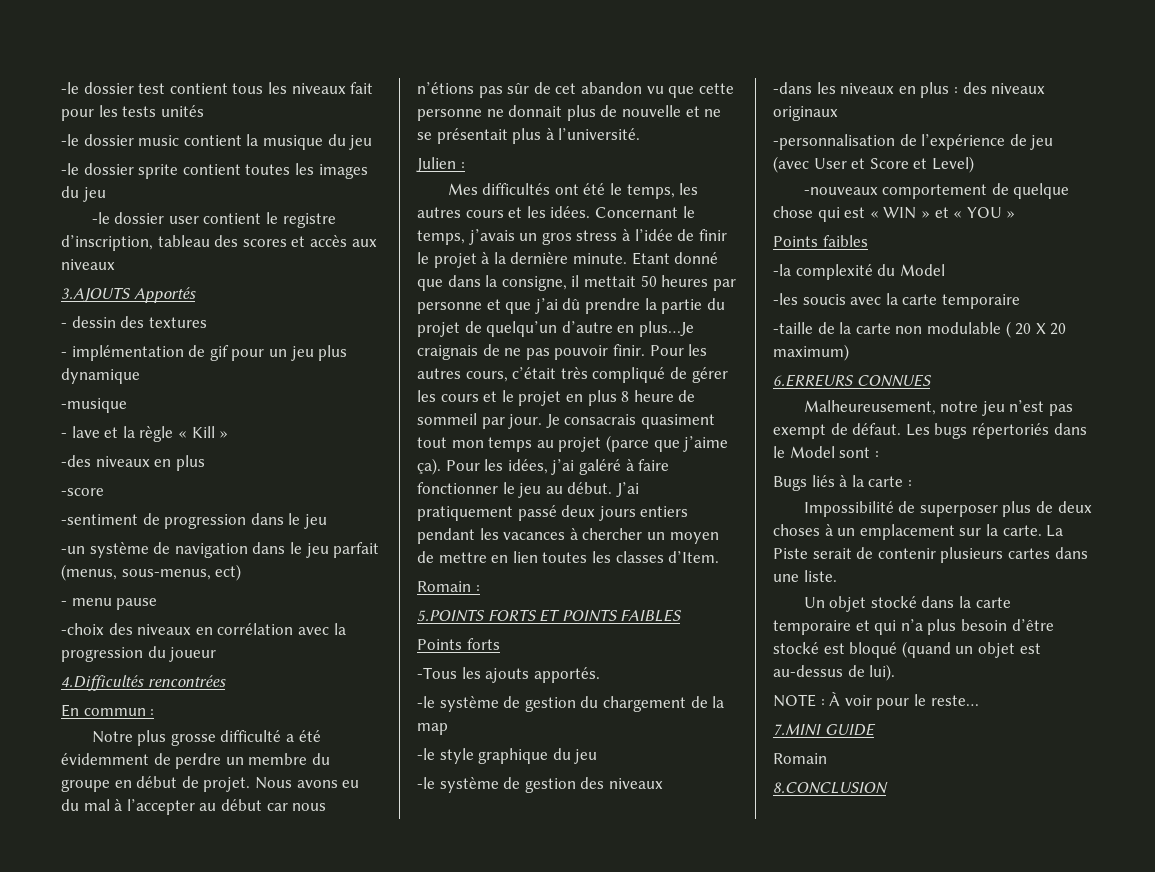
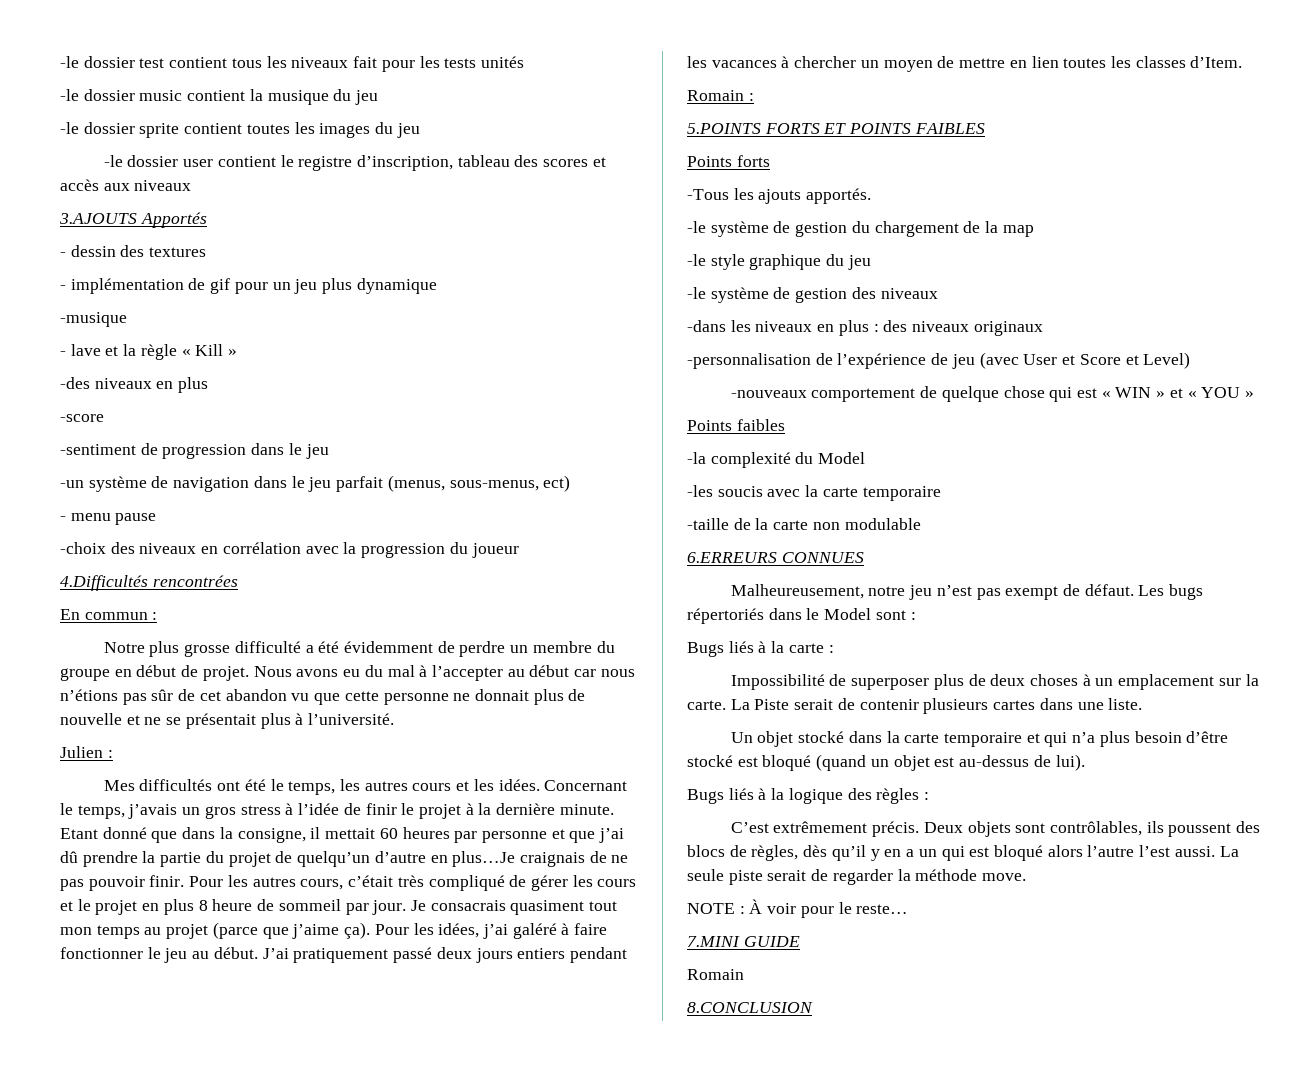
- Etant donné que dans la consigne, il mettait 50 heures par personne et que j’ai dû prendre la partie du projet de quelqu’un d’autre en plus…Je craignais de ne pas pouvoir finir.
+ Etant donné que dans la consigne, il mettait 60 heures par personne et que j’ai dû prendre la partie du projet de quelqu’un d’autre en plus…Je craignais de ne pas pouvoir finir.
- -taille de la carte non modulable ( 20 X 20 maximum)
+ -taille de la carte non modulable
+ Bugs liés à la logique des règles :
+ C’est extrêmement précis. Deux objets sont contrôlables, ils poussent des blocs de règles, dès qu’il y en a un qui est bloqué alors l’autre l’est aussi. La seule piste serait de regarder la méthode move.

